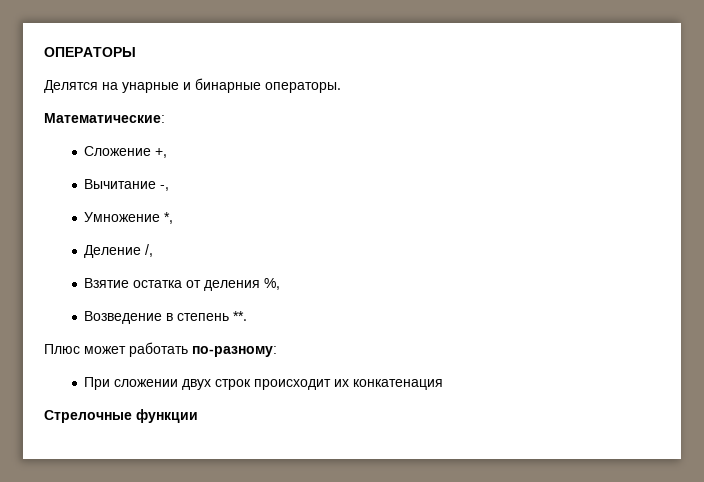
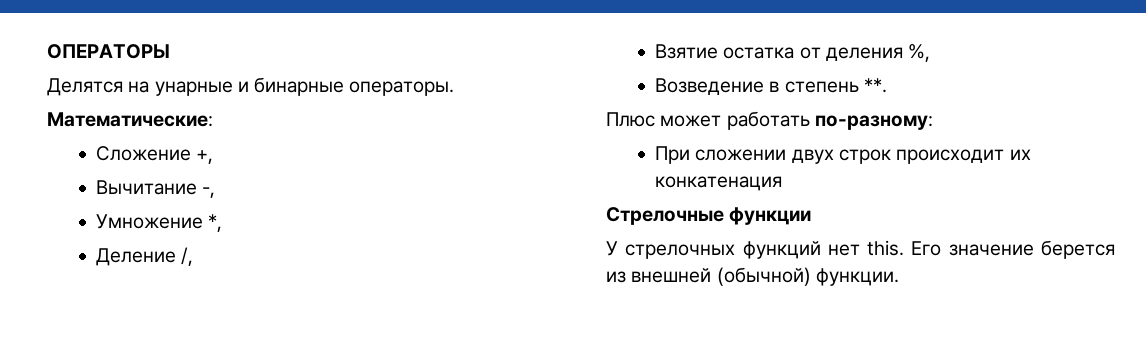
+ У стрелочных функций нет this. Его значение берется из внешней (обычной) функции.

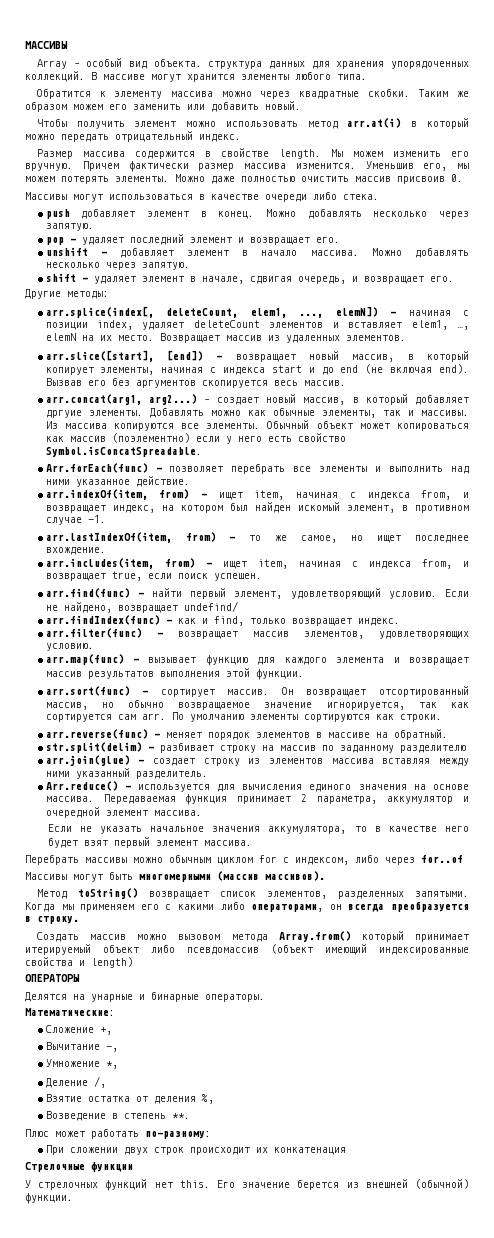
+ МАССИВЫ
+ Array – особый вид объекта. структура данных для хранения упорядоченных коллекций. В массиве могут хранится элементы любого типа.
+ Обратится к элементу массива можно через квадратные скобки. Таким же образом можем его заменить или добавить новый.
+ Чтобы получить элемент можно использовать метод arr.at(i) в который можно передать отрицательный индекс.
+ Размер массива содержится в свойстве length. Мы можем изменить его вручную. Причем фактически размер массива изменится. Уменьшив его, мы можем потерять элементы. Можно даже полностью очистить массив присвоив 0.
+ Массивы могут использоваться в качестве очереди либо стека.
+ push добавляет элемент в конец. Можно добавлять несколько через запятую.
+ pop – удаляет последний элемент и возвращает его.
+ unshift – добавляет элемент в начало массива. Можно добавлять несколько через запятую.
+ shift – удаляет элемент в начале, сдвигая очередь, и возвращает его.
+ Другие методы:
+ arr.splice(index[, deleteCount, elem1, ..., elemN]) – начиная с позиции index, удаляет deleteCount элементов и вставляет elem1, …, elemN на их место. Возвращает массив из удаленных элементов.
+ arr.slice([start], [end]) – возвращает новый массив, в который копирует элементы, начиная с индекса start и до end (не включая end). Вызвав его без аргументов скопируется весь массив.
+ arr.concat(arg1, arg2...) – создает новый массив, в который добавляет дргуие элементы. Добавлять можно как обычные элементы, так и массивы. Из массива копируются все элементы. Обычный объект может копироваться как массив (поэлементно) если у него есть свойство Symbol.isConcatSpreadable.
+ Arr.forEach(func) – позволяет перебрать все элементы и выполнить над ними указанное действие.
+ arr.indexOf(item, from) - ищет item, начиная с индекса from, и возвращает индекс, на котором был найден искомый элемент, в противном случае -1.
+ arr.lastIndexOf(item, from) – то же самое, но ищет последнее вхождение.
+ arr.includes(item, from) – ищет item, начиная с индекса from, и возвращает true, если поиск успешен.
+ arr.find(func) – найти первый элемент, удовлетворяющий условию. Если не найдено, возвращает undefind/
+ arr.findIndex(func) – как и find, только возвращает индекс.
+ arr.filter(func) – возвращает массив элементов, удовлетворяющих условию.
+ arr.map(func) – вызывает функцию для каждого элемента и возвращает массив результатов выполнения этой функции.
+ arr.sort(func) – сортирует массив. Он возвращает отсортированный массив, но обычно возвращаемое значение игнорируется, так как сортируется сам arr. По умолчанию элементы сортируются как строки.
+ arr.reverse(func) – меняет порядок элементов в массиве на обратный.
+ str.split(delim) – разбивает строку на массив по заданному разделителю
+ arr.join(glue) – создает строку из элементов массива вставляя между ними указанный разделитель.
+ Arr.reduce() – используется для вычисления единого значения на основе массива. Передаваемая функция принимает 2 параметра, аккумулятор и очередной элемент массива.
+ Если не указать начальное значения аккумулятора, то в качестве него будет взят первый элемент массива.
+ Перебрать массивы можно обычным циклом for с индексом, либо через for..of
+ Массивы могут быть многомерными (массив массивов).
+ Метод toString() возвращает список элементов, разделенных запятыми. Когда мы применяем его с какими либо операторами, он всегда преобразуется в строку.
+ Создать массив можно вызовом метода Array.from() который принимает итерируемый объект либо псевдомассив (объект имеющий индексированные свойства и length)

